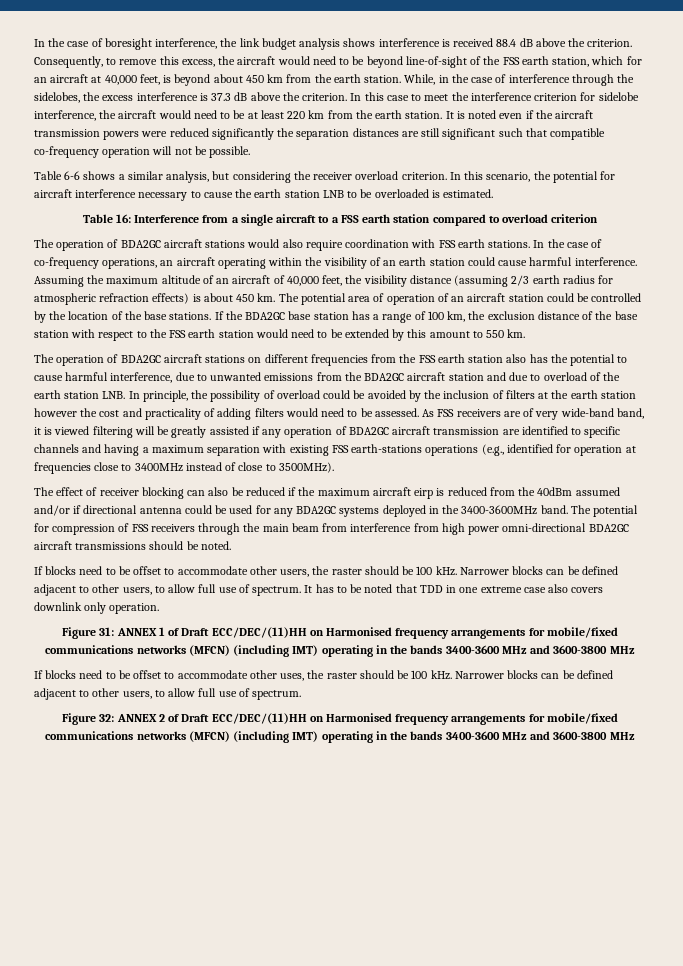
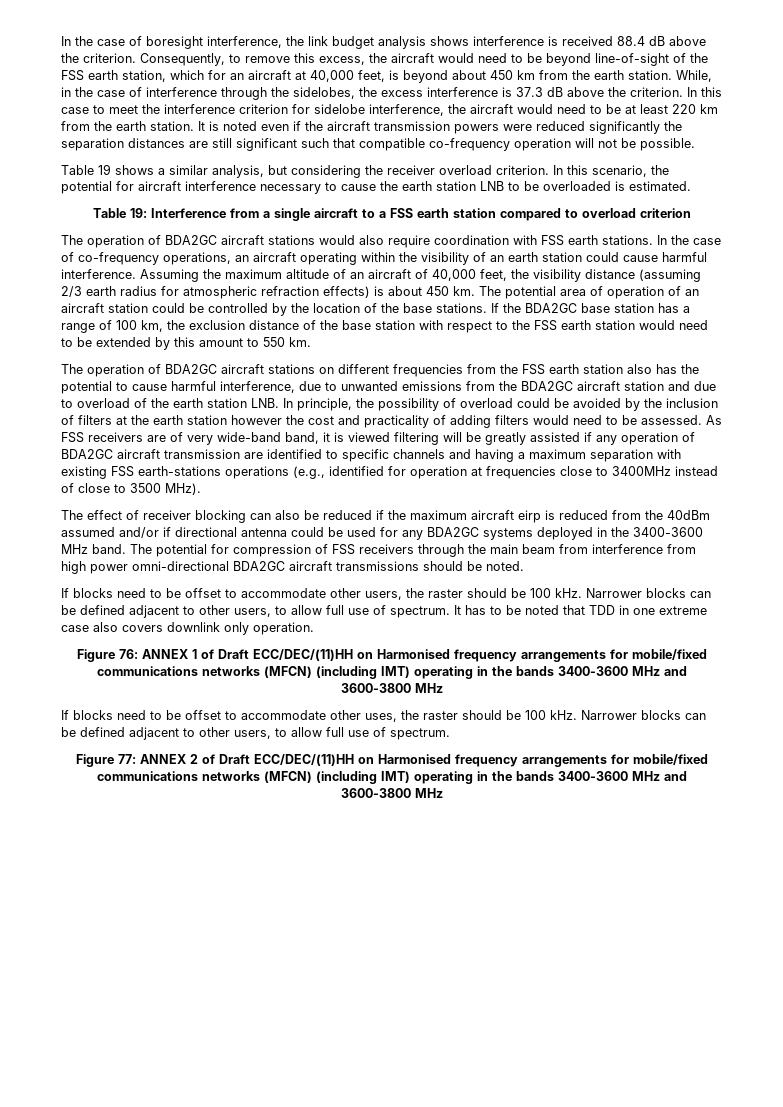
- Table 6-6 shows a similar analysis, but considering the receiver overload criterion.
+ Table 19 shows a similar analysis, but considering the receiver overload criterion.
- Table 16: Interference from a single aircraft to a FSS earth station compared to overload criterion
+ Table 19: Interference from a single aircraft to a FSS earth station compared to overload criterion
- As FSS receivers are of very wide-band band, it is viewed filtering will be greatly assisted if any operation of BDA2GC aircraft transmission are identified to specific channels and having a maximum separation with existing FSS earth-stations operations (e.g., identified for operation at frequencies close to 3400MHz instead of close to 3500MHz).
+ As FSS receivers are of very wide-band band, it is viewed filtering will be greatly assisted if any operation of BDA2GC aircraft transmission are identified to specific channels and having a maximum separation with existing FSS earth-stations operations (e.g., identified for operation at frequencies close to 3400MHz instead of close to 3500 MHz).
- The effect of receiver blocking can also be reduced if the maximum aircraft eirp is reduced from the 40dBm assumed and/or if directional antenna could be used for any BDA2GC systems deployed in the 3400-3600MHz band.
+ The effect of receiver blocking can also be reduced if the maximum aircraft eirp is reduced from the 40dBm assumed and/or if directional antenna could be used for any BDA2GC systems deployed in the 3400-3600 MHz band.
- Figure 31: ANNEX 1 of Draft ECC/DEC/(11)HH on Harmonised frequency arrangements for mobile/fixed communications networks (MFCN) (including IMT) operating in the bands 3400-3600 MHz and 3600-3800 MHz
+ Figure 76: ANNEX 1 of Draft ECC/DEC/(11)HH on Harmonised frequency arrangements for mobile/fixed communications networks (MFCN) (including IMT) operating in the bands 3400-3600 MHz and 3600-3800 MHz
- Figure 32: ANNEX 2 of Draft ECC/DEC/(11)HH on Harmonised frequency arrangements for mobile/fixed communications networks (MFCN) (including IMT) operating in the bands 3400-3600 MHz and 3600-3800 MHz
+ Figure 77: ANNEX 2 of Draft ECC/DEC/(11)HH on Harmonised frequency arrangements for mobile/fixed communications networks (MFCN) (including IMT) operating in the bands 3400-3600 MHz and 3600-3800 MHz

